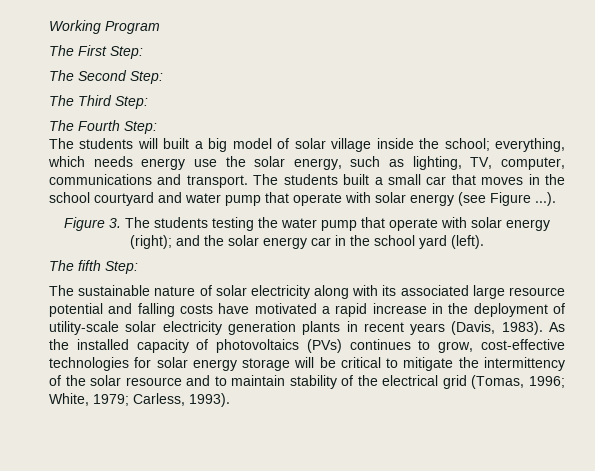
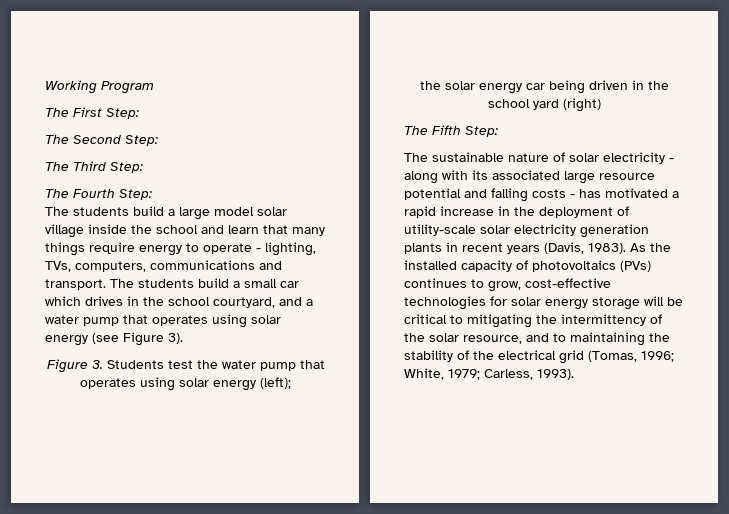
- The students will built a big model of solar village inside the school; everything, which needs energy use the solar energy, such as lighting, TV, computer, communications and transport.
+ The students build a large model solar village inside the school and learn that many things require energy to operate - lighting, TVs, computers, communications and transport.
- The students built a small car that moves in the school courtyard and water pump that operate with solar energy (see Figure ...).
+ The students build a small car which drives in the school courtyard, and a water pump that operates using solar energy (see Figure 3).
- Figure 3. The students testing the water pump that operate with solar energy (right); and the solar energy car in the school yard (left).
- The fifth Step:
+ Figure 3. Students test the water pump that operates using solar energy (left);
+ the solar energy car being driven in the school yard (right)
+ The Fifth Step:
- The sustainable nature of solar electricity along with its associated large resource potential and falling costs have motivated a rapid increase in the deployment of utility-scale solar electricity generation plants in recent years (Davis, 1983).
+ The sustainable nature of solar electricity - along with its associated large resource potential and falling costs - has motivated a rapid increase in the deployment of utility-scale solar electricity generation plants in recent years (Davis, 1983).
- As the installed capacity of photovoltaics (PVs) continues to grow, cost-effective technologies for solar energy storage will be critical to mitigate the intermittency of the solar resource and to maintain stability of the electrical grid (Tomas, 1996; White, 1979; Carless, 1993).
+ As the installed capacity of photovoltaics (PVs) continues to grow, cost-effective technologies for solar energy storage will be critical to mitigating the intermittency of the solar resource, and to maintaining the stability of the electrical grid (Tomas, 1996; White, 1979; Carless, 1993).

